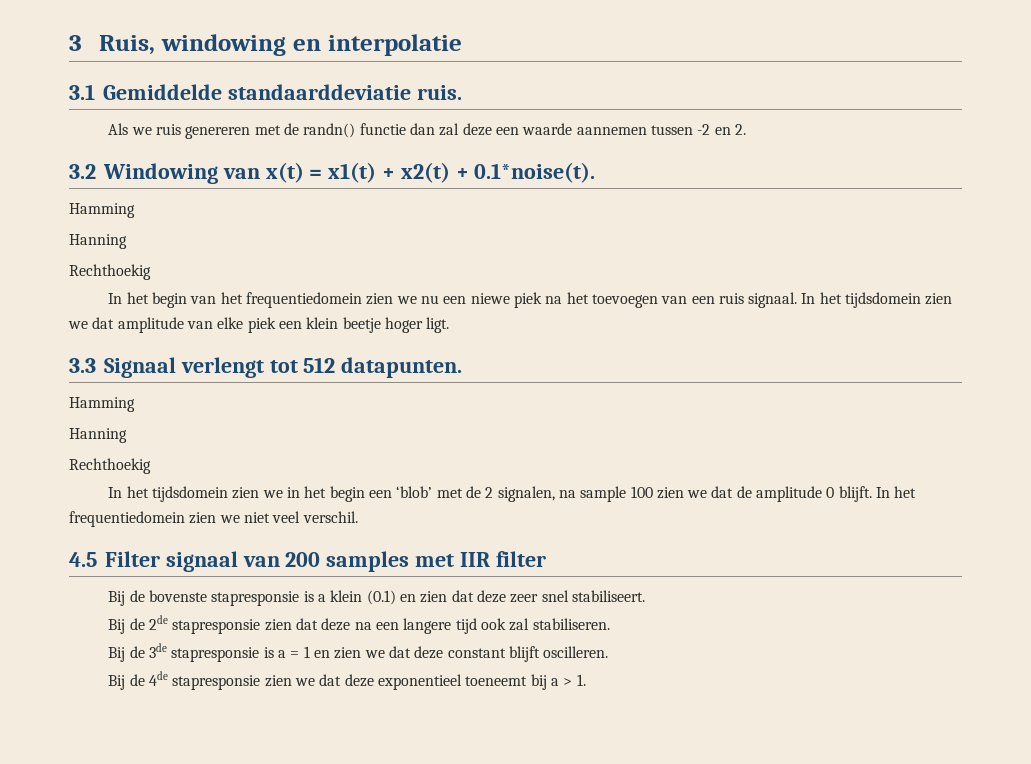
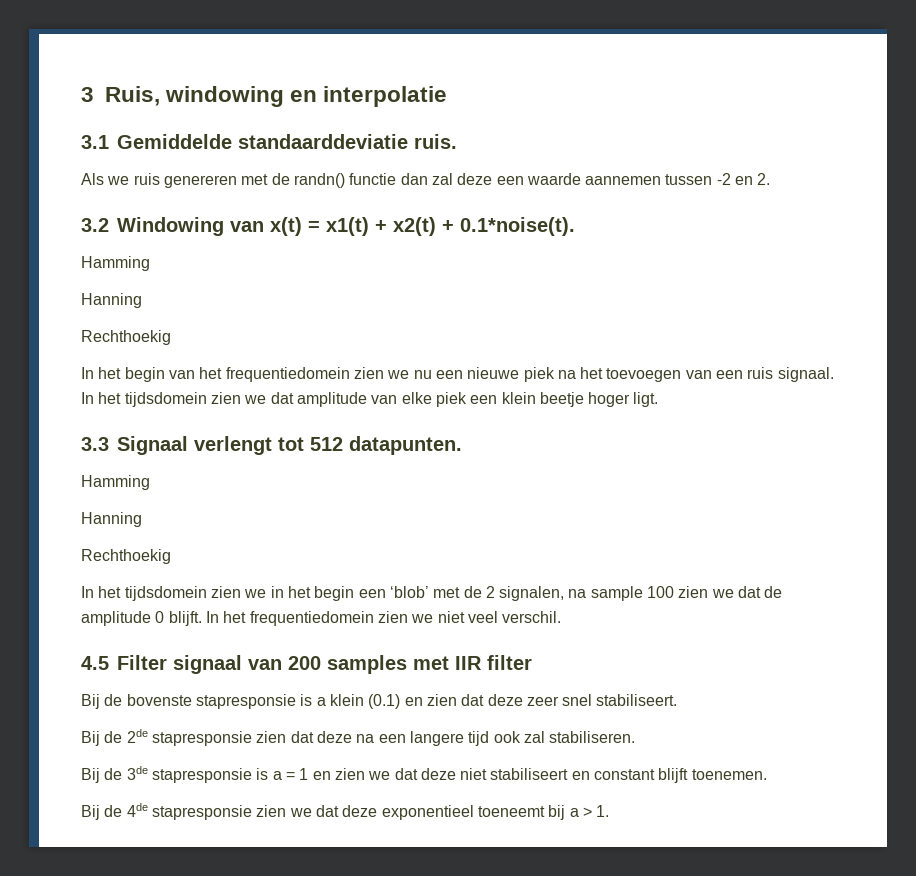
- In het begin van het frequentiedomein zien we nu een niewe piek na het toevoegen van een ruis signaal.
+ In het begin van het frequentiedomein zien we nu een nieuwe piek na het toevoegen van een ruis signaal.
- Bij de 3de stapresponsie is a = 1 en zien we dat deze constant blijft oscilleren.
+ Bij de 3de stapresponsie is a = 1 en zien we dat deze niet stabiliseert en constant blijft toenemen.

